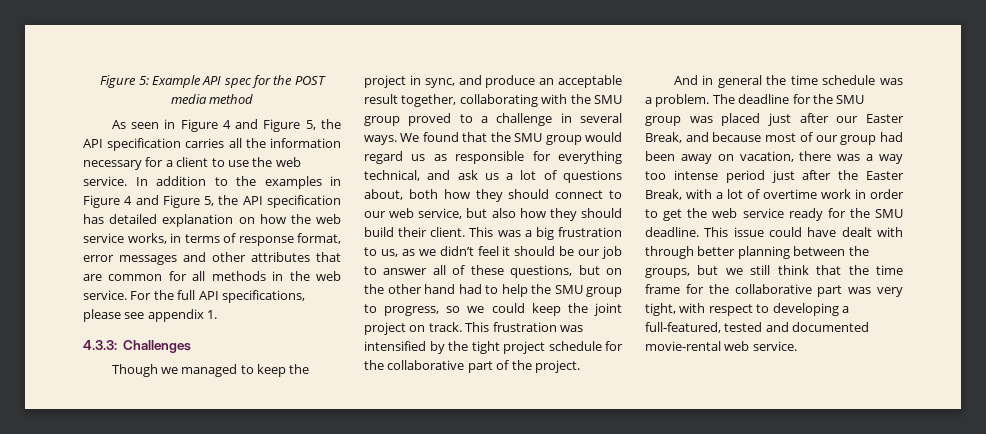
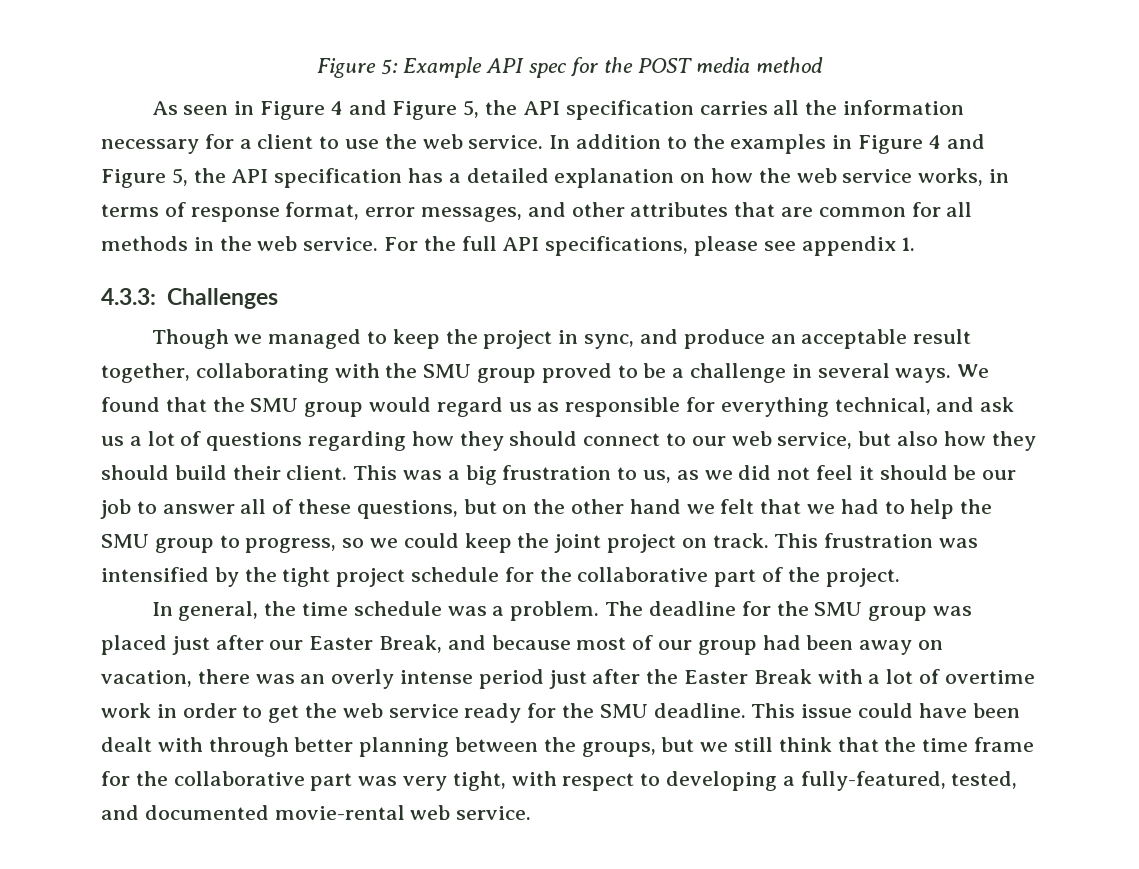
- In addition to the examples in Figure 4 and Figure 5, the API specification has detailed explanation on how the web service works, in terms of response format, error messages and other attributes that are common for all methods in the web service.
+ In addition to the examples in Figure 4 and Figure 5, the API specification has a detailed explanation on how the web service works, in terms of response format, error messages, and other attributes that are common for all methods in the web service.
- Though we managed to keep the project in sync, and produce an acceptable result together, collaborating with the SMU group proved to a challenge in several ways.
+ Though we managed to keep the project in sync, and produce an acceptable result together, collaborating with the SMU group proved to be a challenge in several ways.
- We found that the SMU group would regard us as responsible for everything technical, and ask us a lot of questions about, both how they should connect to our web service, but also how they should build their client.
+ We found that the SMU group would regard us as responsible for everything technical, and ask us a lot of questions regarding how they should connect to our web service, but also how they should build their client.
- This was a big frustration to us, as we didn’t feel it should be our job to answer all of these questions, but on the other hand had to help the SMU group to progress, so we could keep the joint project on track.
+ This was a big frustration to us, as we did not feel it should be our job to answer all of these questions, but on the other hand we felt that we had to help the SMU group to progress, so we could keep the joint project on track.
- And in general the time schedule was a problem.
+ In general, the time schedule was a problem.
- The deadline for the SMU group was placed just after our Easter Break, and because most of our group had been away on vacation, there was a way too intense period just after the Easter Break, with a lot of overtime work in order to get the web service ready for the SMU deadline.
+ The deadline for the SMU group was placed just after our Easter Break, and because most of our group had been away on vacation, there was an overly intense period just after the Easter Break with a lot of overtime work in order to get the web service ready for the SMU deadline.
- This issue could have dealt with through better planning between the groups, but we still think that the time frame for the collaborative part was very tight, with respect to developing a full-featured, tested and documented movie-rental web service.
+ This issue could have been dealt with through better planning between the groups, but we still think that the time frame for the collaborative part was very tight, with respect to developing a fully-featured, tested, and documented movie-rental web service.

